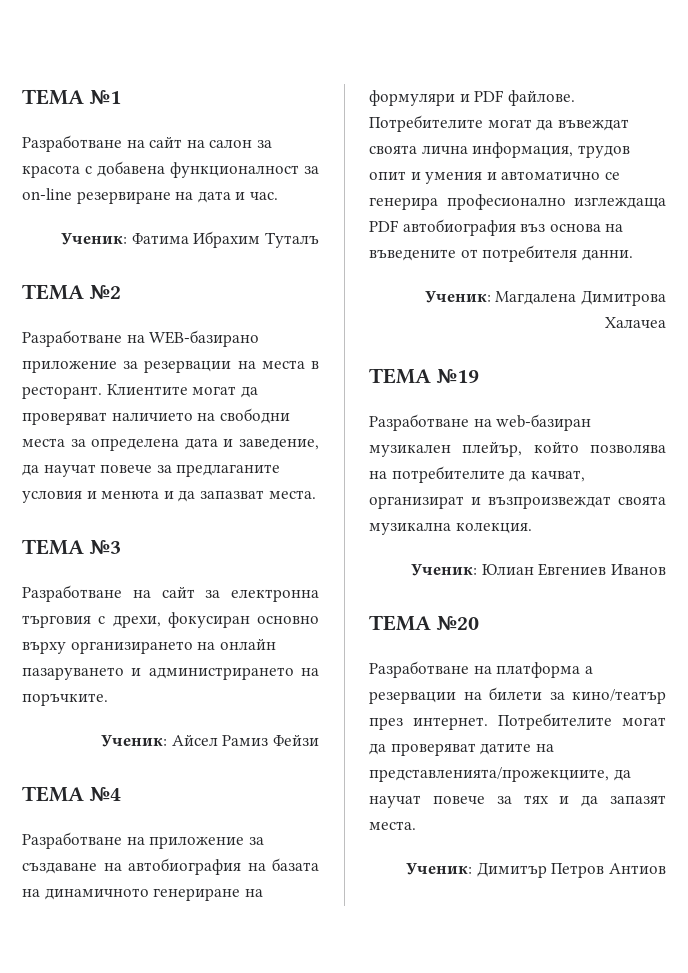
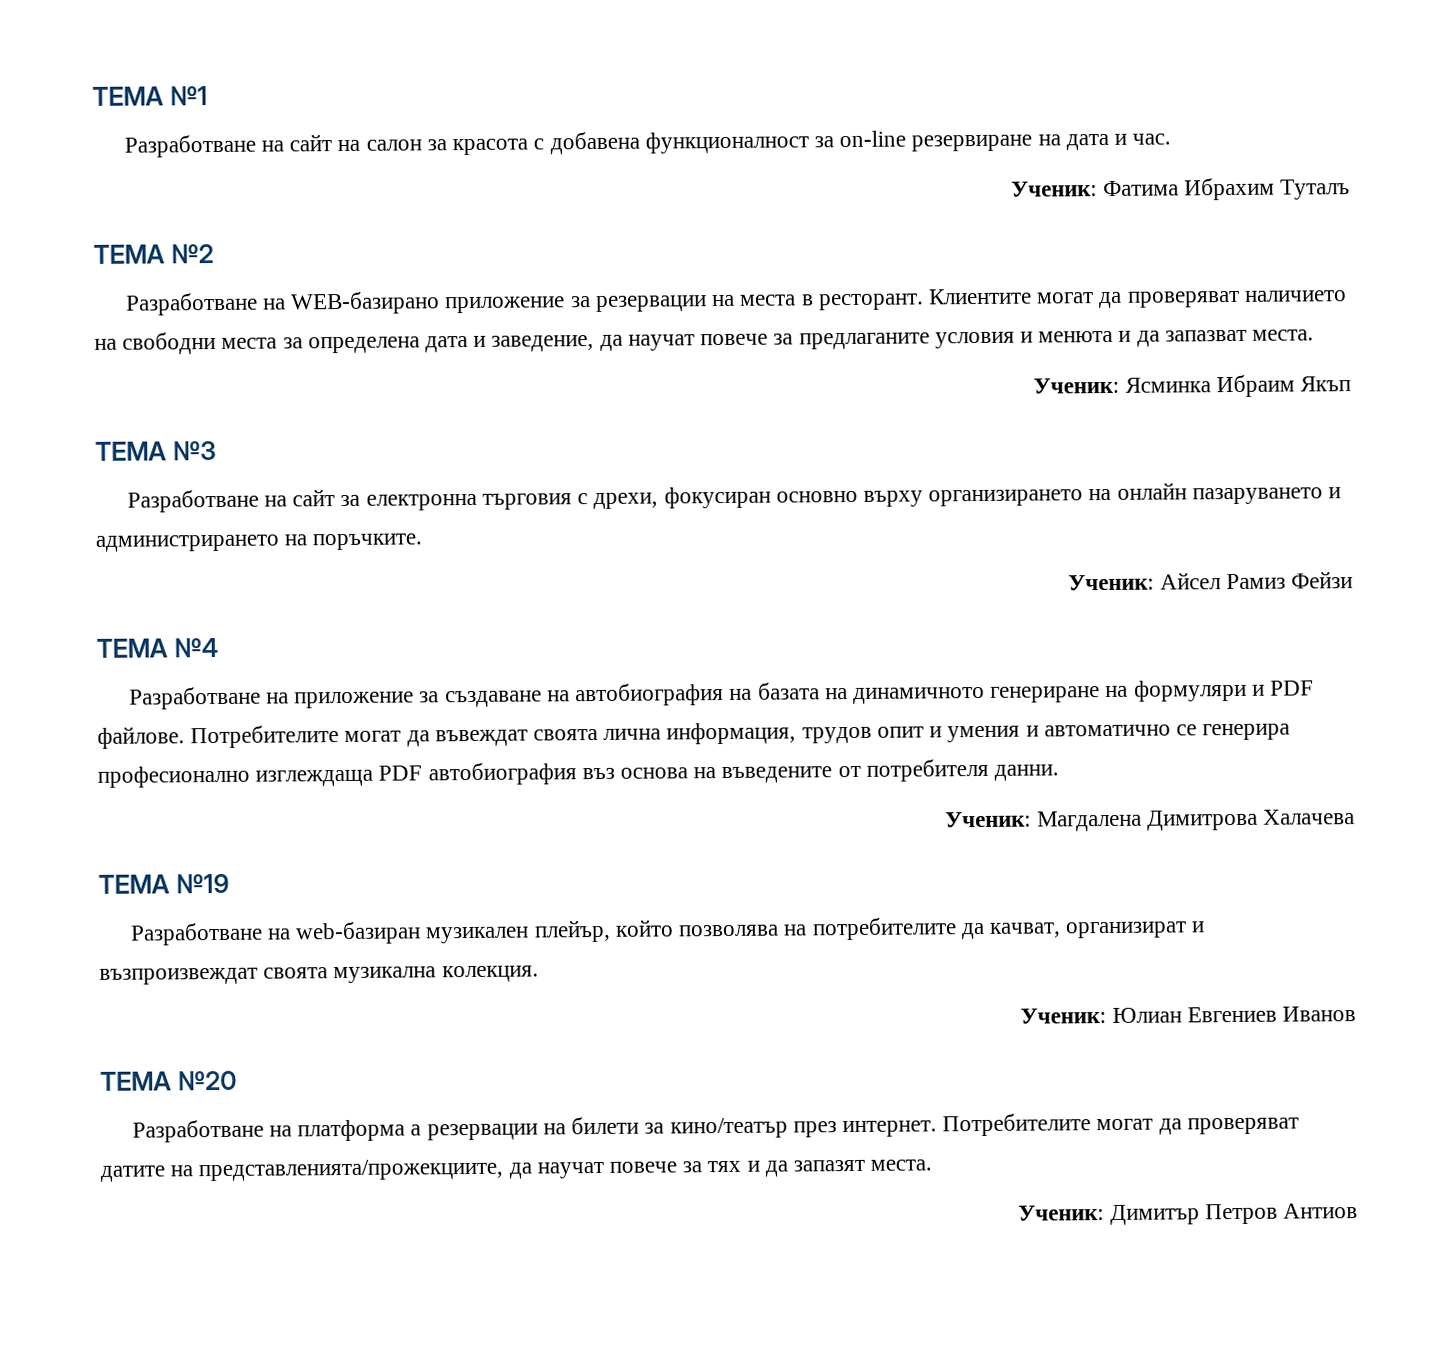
+ Ученик: Ясминка Ибраим Якъп
- Ученик: Магдалена Димитрова Халачеа
+ Ученик: Магдалена Димитрова Халачева

